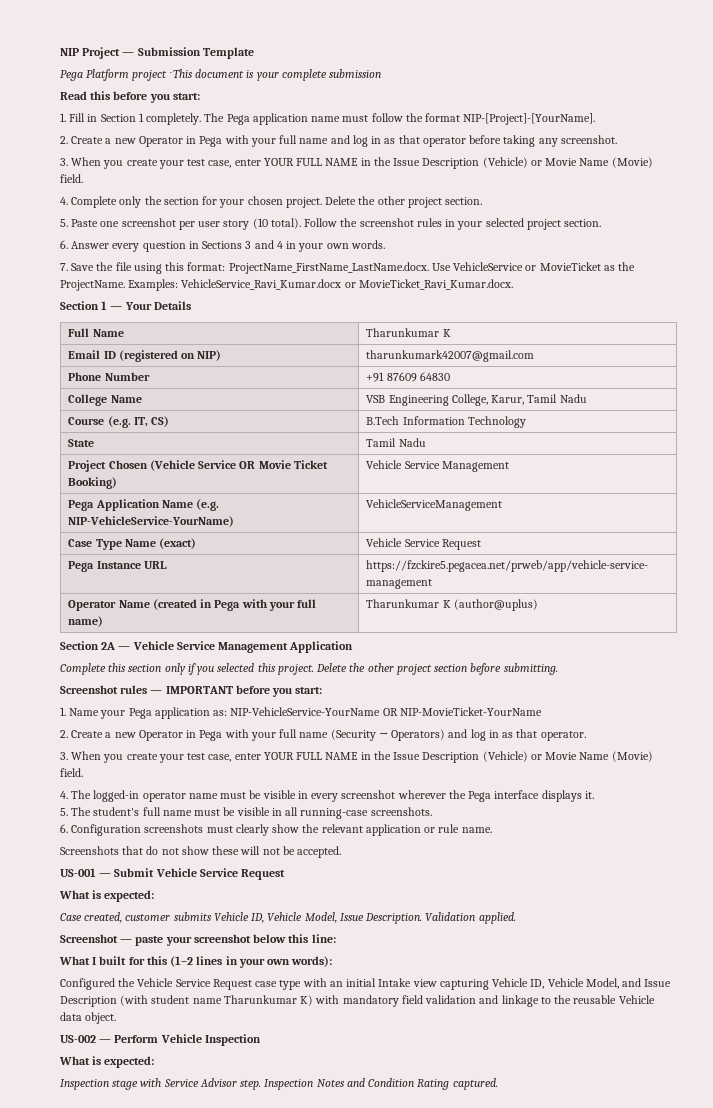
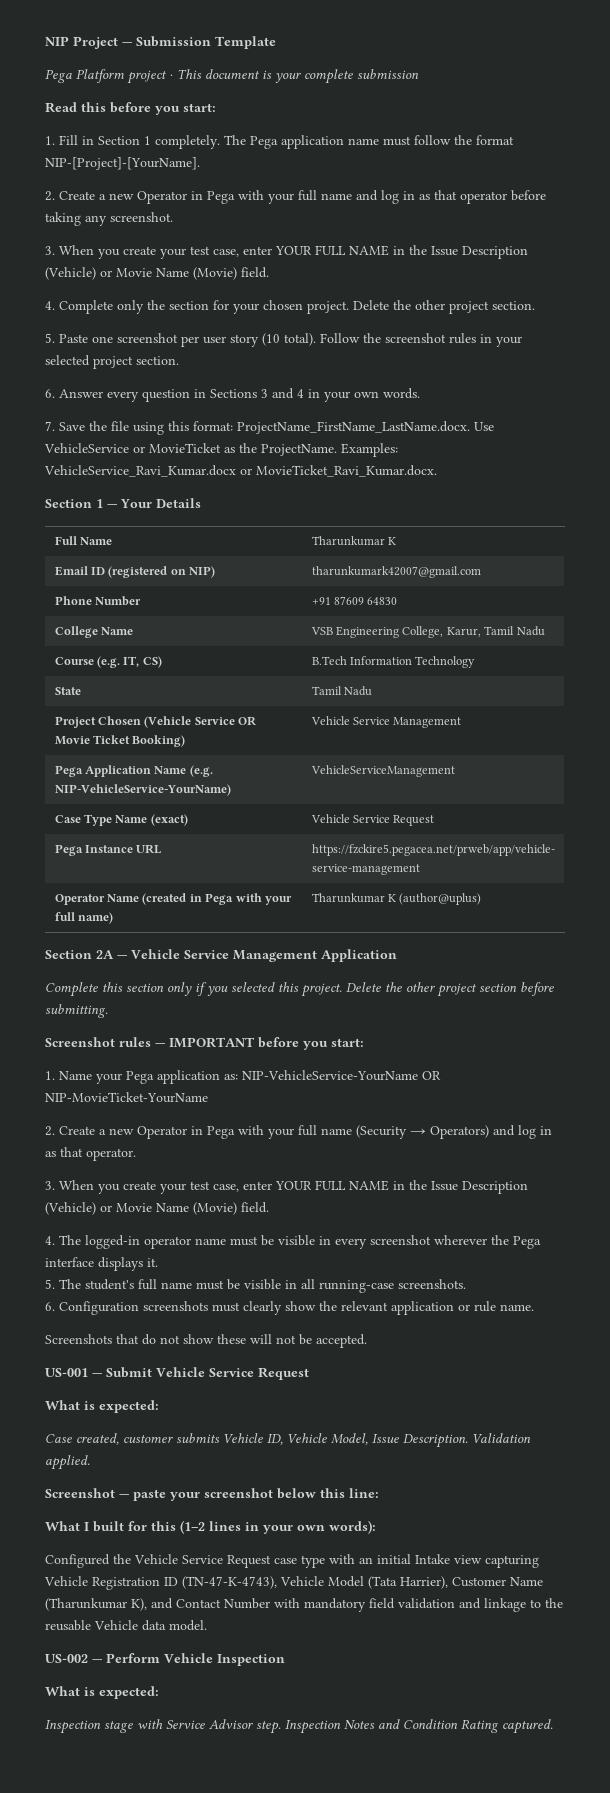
- Configured the Vehicle Service Request case type with an initial Intake view capturing Vehicle ID, Vehicle Model, and Issue Description (with student name Tharunkumar K) with mandatory field validation and linkage to the reusable Vehicle data object.
+ Configured the Vehicle Service Request case type with an initial Intake view capturing Vehicle Registration ID (TN-47-K-4743), Vehicle Model (Tata Harrier), Customer Name (Tharunkumar K), and Contact Number with mandatory field validation and linkage to the reusable Vehicle data model.

